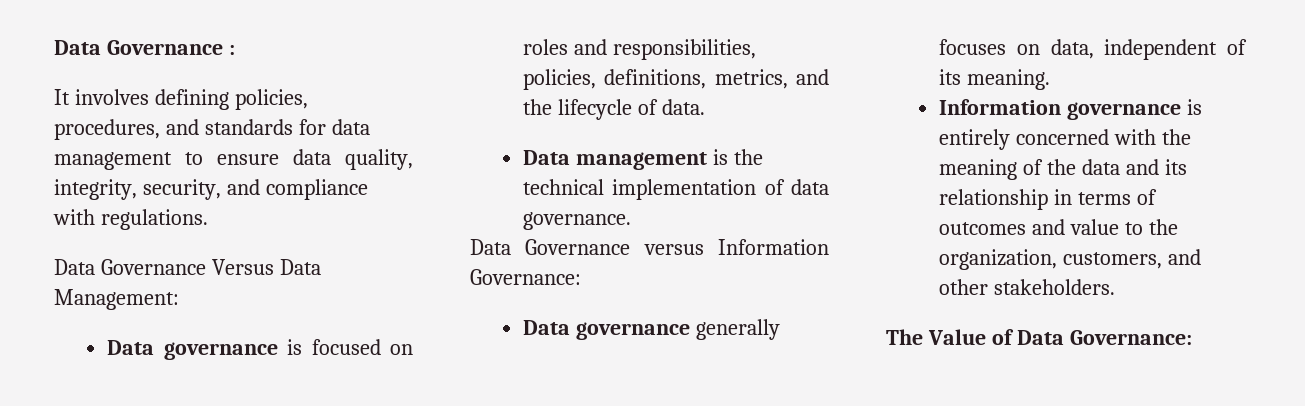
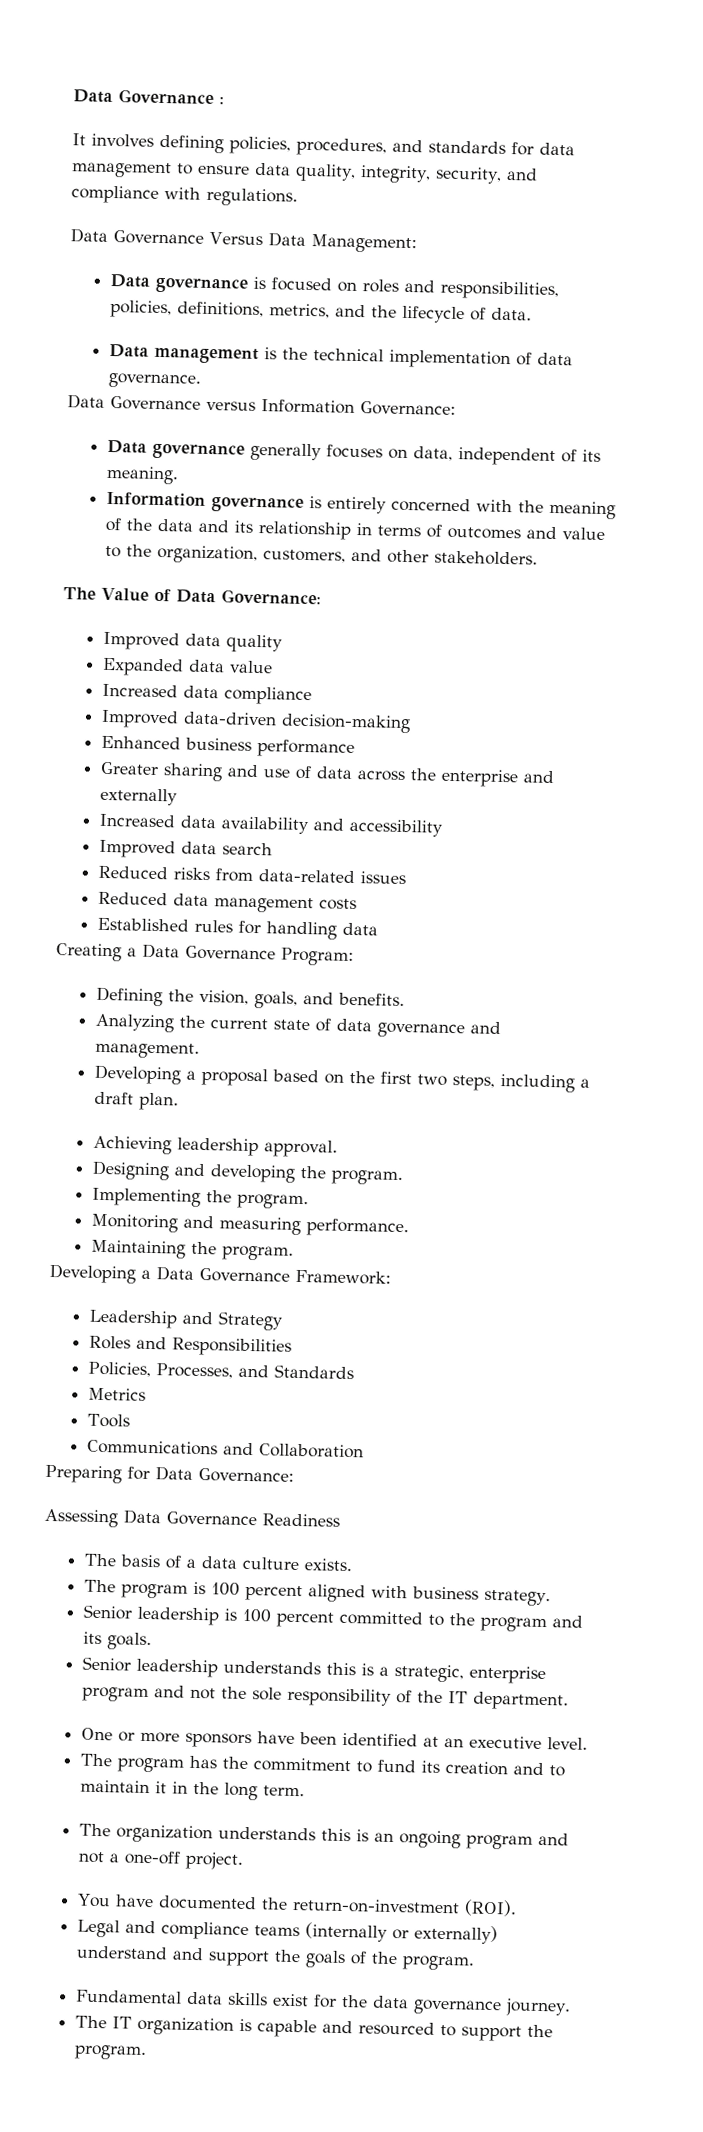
+ Improved data quality
+ Expanded data value
+ Increased data compliance
+ Improved data-driven decision-making
+ Enhanced business performance
+ Greater sharing and use of data across the enterprise and externally
+ Increased data availability and accessibility
+ Improved data search
+ Reduced risks from data-related issues
+ Reduced data management costs
+ Established rules for handling data
+ Creating a Data Governance Program:
+ Defining the vision, goals, and benefits.
+ Analyzing the current state of data governance and management.
+ Developing a proposal based on the first two steps, including a draft plan.
+ Achieving leadership approval.
+ Designing and developing the program.
+ Implementing the program.
+ Monitoring and measuring performance.
+ Maintaining the program.
+ Developing a Data Governance Framework:
+ Leadership and Strategy
+ Roles and Responsibilities
+ Policies, Processes, and Standards
+ Metrics
+ Tools
+ Communications and Collaboration
+ Preparing for Data Governance:
+ Assessing Data Governance Readiness
+ The basis of a data culture exists.
+ The program is 100 percent aligned with business strategy.
+ Senior leadership is 100 percent committed to the program and its goals.
+ Senior leadership understands this is a strategic, enterprise program and not the sole responsibility of the IT department.
+ One or more sponsors have been identified at an executive level.
+ The program has the commitment to fund its creation and to maintain it in the long term.
+ The organization understands this is an ongoing program and not a one-off project.
+ You have documented the return-on-investment (ROI).
+ Legal and compliance teams (internally or externally) understand and support the goals of the program.
+ Fundamental data skills exist for the data governance journey.
+ The IT organization is capable and resourced to support the program.

